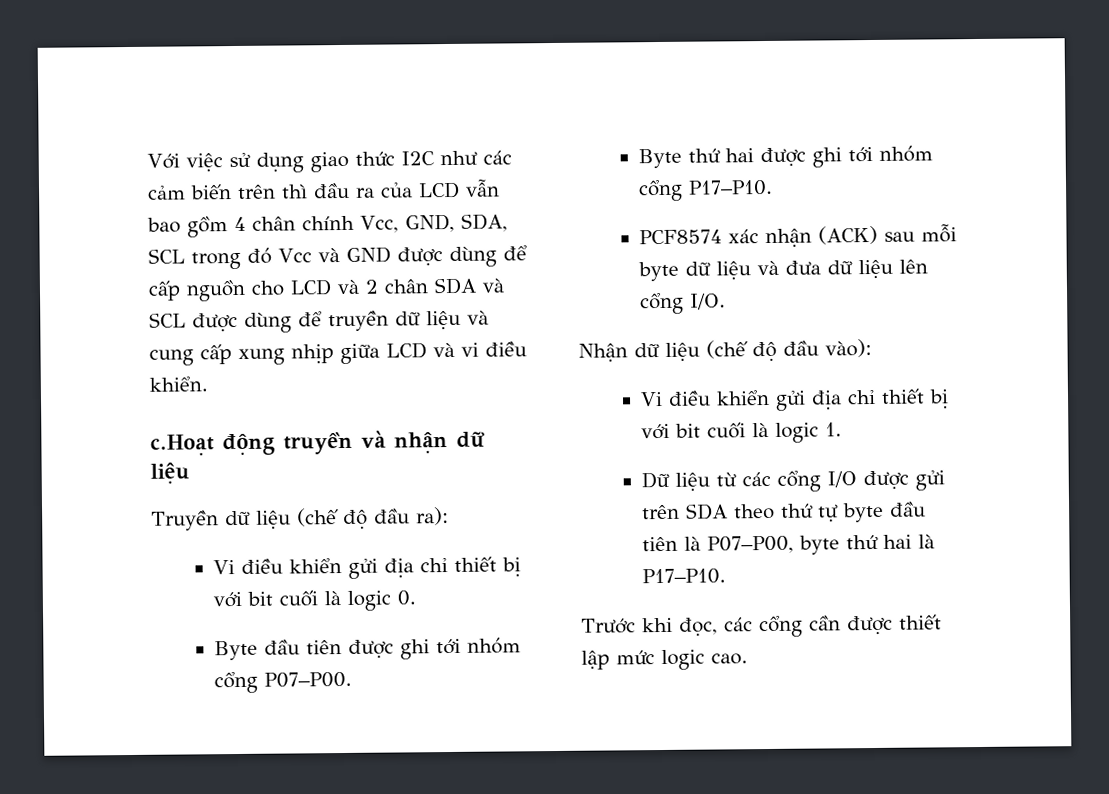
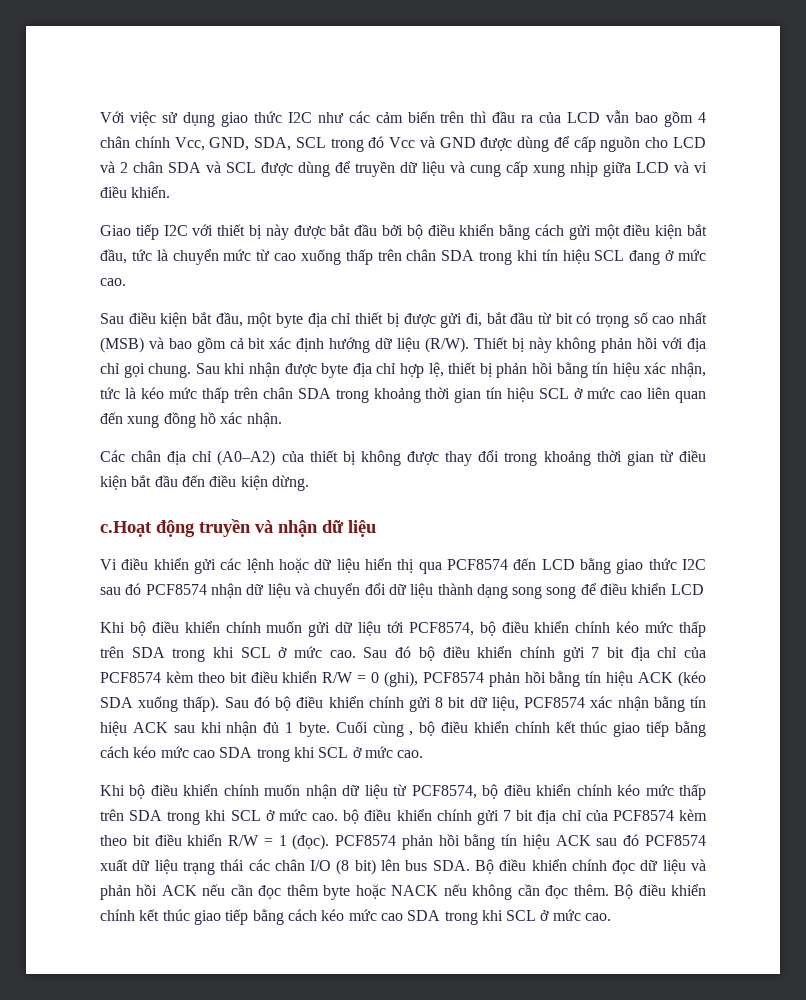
+ Giao tiếp I2C với thiết bị này được bắt đầu bởi bộ điều khiển bằng cách gửi một điều kiện bắt đầu, tức là chuyển mức từ cao xuống thấp trên chân SDA trong khi tín hiệu SCL đang ở mức cao.
+ Sau điều kiện bắt đầu, một byte địa chỉ thiết bị được gửi đi, bắt đầu từ bit có trọng số cao nhất (MSB) và bao gồm cả bit xác định hướng dữ liệu (R/W). Thiết bị này không phản hồi với địa chỉ gọi chung. Sau khi nhận được byte địa chỉ hợp lệ, thiết bị phản hồi bằng tín hiệu xác nhận, tức là kéo mức thấp trên chân SDA trong khoảng thời gian tín hiệu SCL ở mức cao liên quan đến xung đồng hồ xác nhận.
+ Các chân địa chỉ (A0–A2) của thiết bị không được thay đổi trong khoảng thời gian từ điều kiện bắt đầu đến điều kiện dừng.
- Truyền dữ liệu (chế độ đầu ra):
- Vi điều khiển gửi địa chỉ thiết bị với bit cuối là logic 0.
- Byte đầu tiên được ghi tới nhóm cổng P07–P00.
- Byte thứ hai được ghi tới nhóm cổng P17–P10.
- PCF8574 xác nhận (ACK) sau mỗi byte dữ liệu và đưa dữ liệu lên cổng I/O.
- Nhận dữ liệu (chế độ đầu vào):
- Vi điều khiển gửi địa chỉ thiết bị với bit cuối là logic 1.
- Dữ liệu từ các cổng I/O được gửi trên SDA theo thứ tự byte đầu tiên là P07–P00, byte thứ hai là P17–P10.
- Trước khi đọc, các cổng cần được thiết lập mức logic cao.
+ Vi điều khiển gửi các lệnh hoặc dữ liệu hiển thị qua PCF8574 đến LCD bằng giao thức I2C sau đó PCF8574 nhận dữ liệu và chuyển đổi dữ liệu thành dạng song song để điều khiển LCD
+ Khi bộ điều khiển chính muốn gửi dữ liệu tới PCF8574, bộ điều khiển chính kéo mức thấp trên SDA trong khi SCL ở mức cao. Sau đó bộ điều khiển chính gửi 7 bit địa chỉ của PCF8574 kèm theo bit điều khiển R/W = 0 (ghi), PCF8574 phản hồi bằng tín hiệu ACK (kéo SDA xuống thấp). Sau đó bộ điều khiển chính gửi 8 bit dữ liệu, PCF8574 xác nhận bằng tín hiệu ACK sau khi nhận đủ 1 byte. Cuối cùng , bộ điều khiển chính kết thúc giao tiếp bằng cách kéo mức cao SDA trong khi SCL ở mức cao.
+ Khi bộ điều khiển chính muốn nhận dữ liệu từ PCF8574, bộ điều khiển chính kéo mức thấp trên SDA trong khi SCL ở mức cao. bộ điều khiển chính gửi 7 bit địa chỉ của PCF8574 kèm theo bit điều khiển R/W = 1 (đọc). PCF8574 phản hồi bằng tín hiệu ACK sau đó PCF8574 xuất dữ liệu trạng thái các chân I/O (8 bit) lên bus SDA. Bộ điều khiển chính đọc dữ liệu và phản hồi ACK nếu cần đọc thêm byte hoặc NACK nếu không cần đọc thêm. Bộ điều khiển chính kết thúc giao tiếp bằng cách kéo mức cao SDA trong khi SCL ở mức cao.

